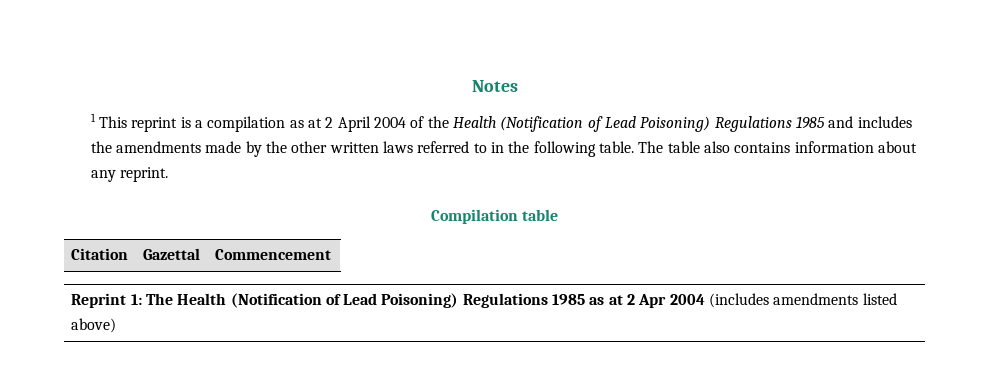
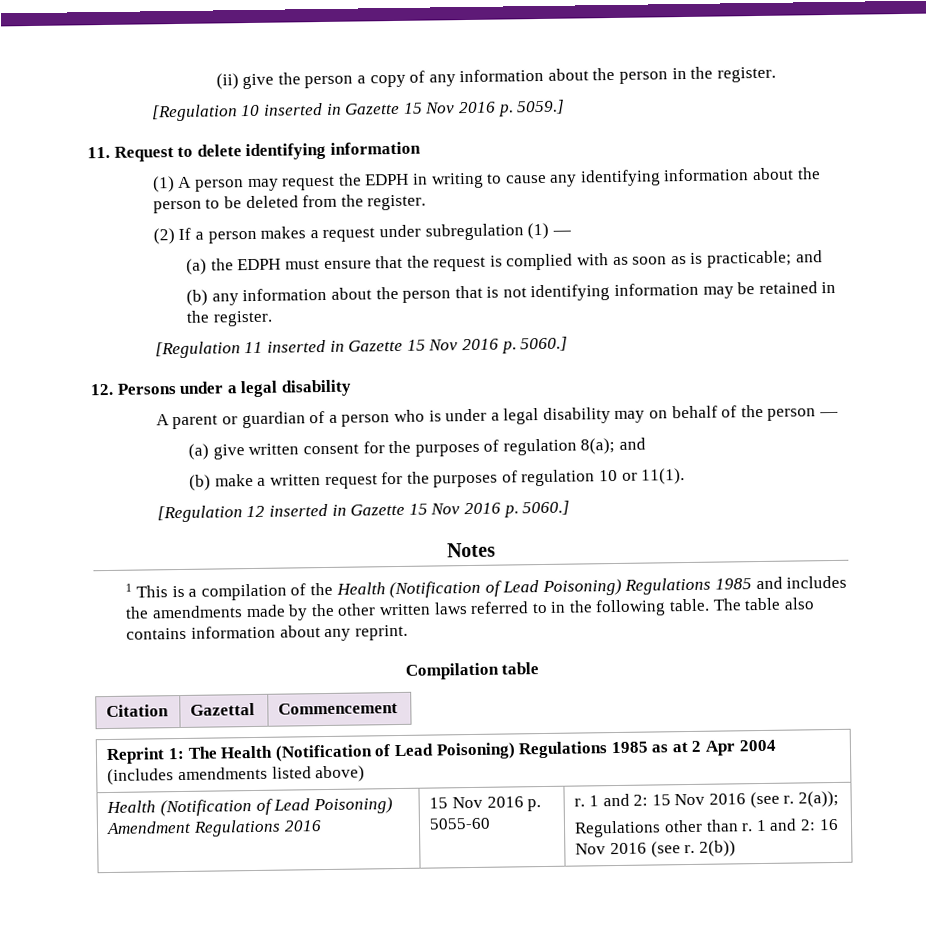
+ (ii) give the person a copy of any information about the person in the register.
+ [Regulation 10 inserted in Gazette 15 Nov 2016 p. 5059.]
+ 11. Request to delete identifying information
+ (1) A person may request the EDPH in writing to cause any identifying information about the person to be deleted from the register.
+ (2) If a person makes a request under subregulation (1) —
+ (a) the EDPH must ensure that the request is complied with as soon as is practicable; and
+ (b) any information about the person that is not identifying information may be retained in the register.
+ [Regulation 11 inserted in Gazette 15 Nov 2016 p. 5060.]
+ 12. Persons under a legal disability
+ A parent or guardian of a person who is under a legal disability may on behalf of the person —
+ (a) give written consent for the purposes of regulation 8(a); and
+ (b) make a written request for the purposes of regulation 10 or 11(1).
+ [Regulation 12 inserted in Gazette 15 Nov 2016 p. 5060.]
- 1 This reprint is a compilation as at 2 April 2004 of the Health (Notification of Lead Poisoning) Regulations 1985 and includes the amendments made by the other written laws referred to in the following table.
+ 1 This is a compilation of the Health (Notification of Lead Poisoning) Regulations 1985 and includes the amendments made by the other written laws referred to in the following table.
+ Health (Notification of Lead Poisoning) Amendment Regulations 2016 | 15 Nov 2016 p. 5055-60 | r. 1 and 2: 15 Nov 2016 (see r. 2(a));
+ Regulations other than r. 1 and 2: 16 Nov 2016 (see r. 2(b))

